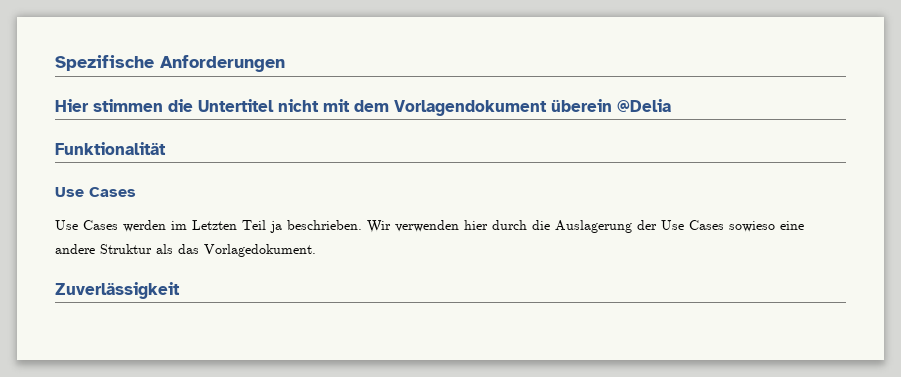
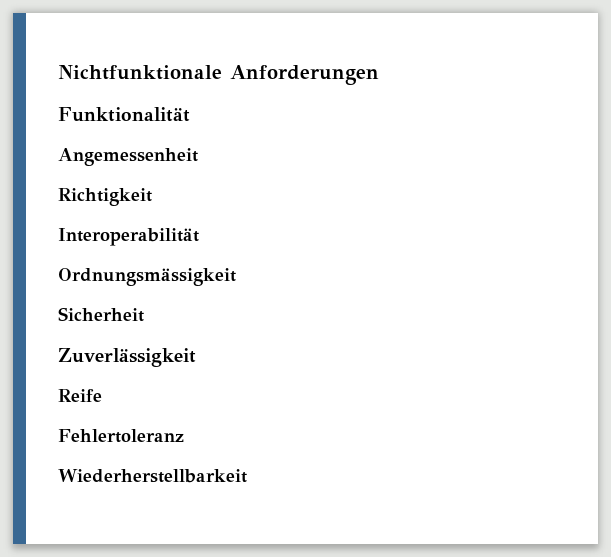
- Spezifische Anforderungen
+ Nichtfunktionale Anforderungen
- Hier stimmen die Untertitel nicht mit dem Vorlagendokument überein @Delia
  Funktionalität
- Use Cases
- Use Cases werden im Letzten Teil ja beschrieben. Wir verwenden hier durch die Auslagerung der Use Cases sowieso eine andere Struktur als das Vorlagedokument.
+ Angemessenheit
+ Richtigkeit
+ Interoperabilität
+ Ordnungsmässigkeit
+ Sicherheit
  Zuverlässigkeit
+ Reife
+ Fehlertoleranz
+ Wiederherstellbarkeit

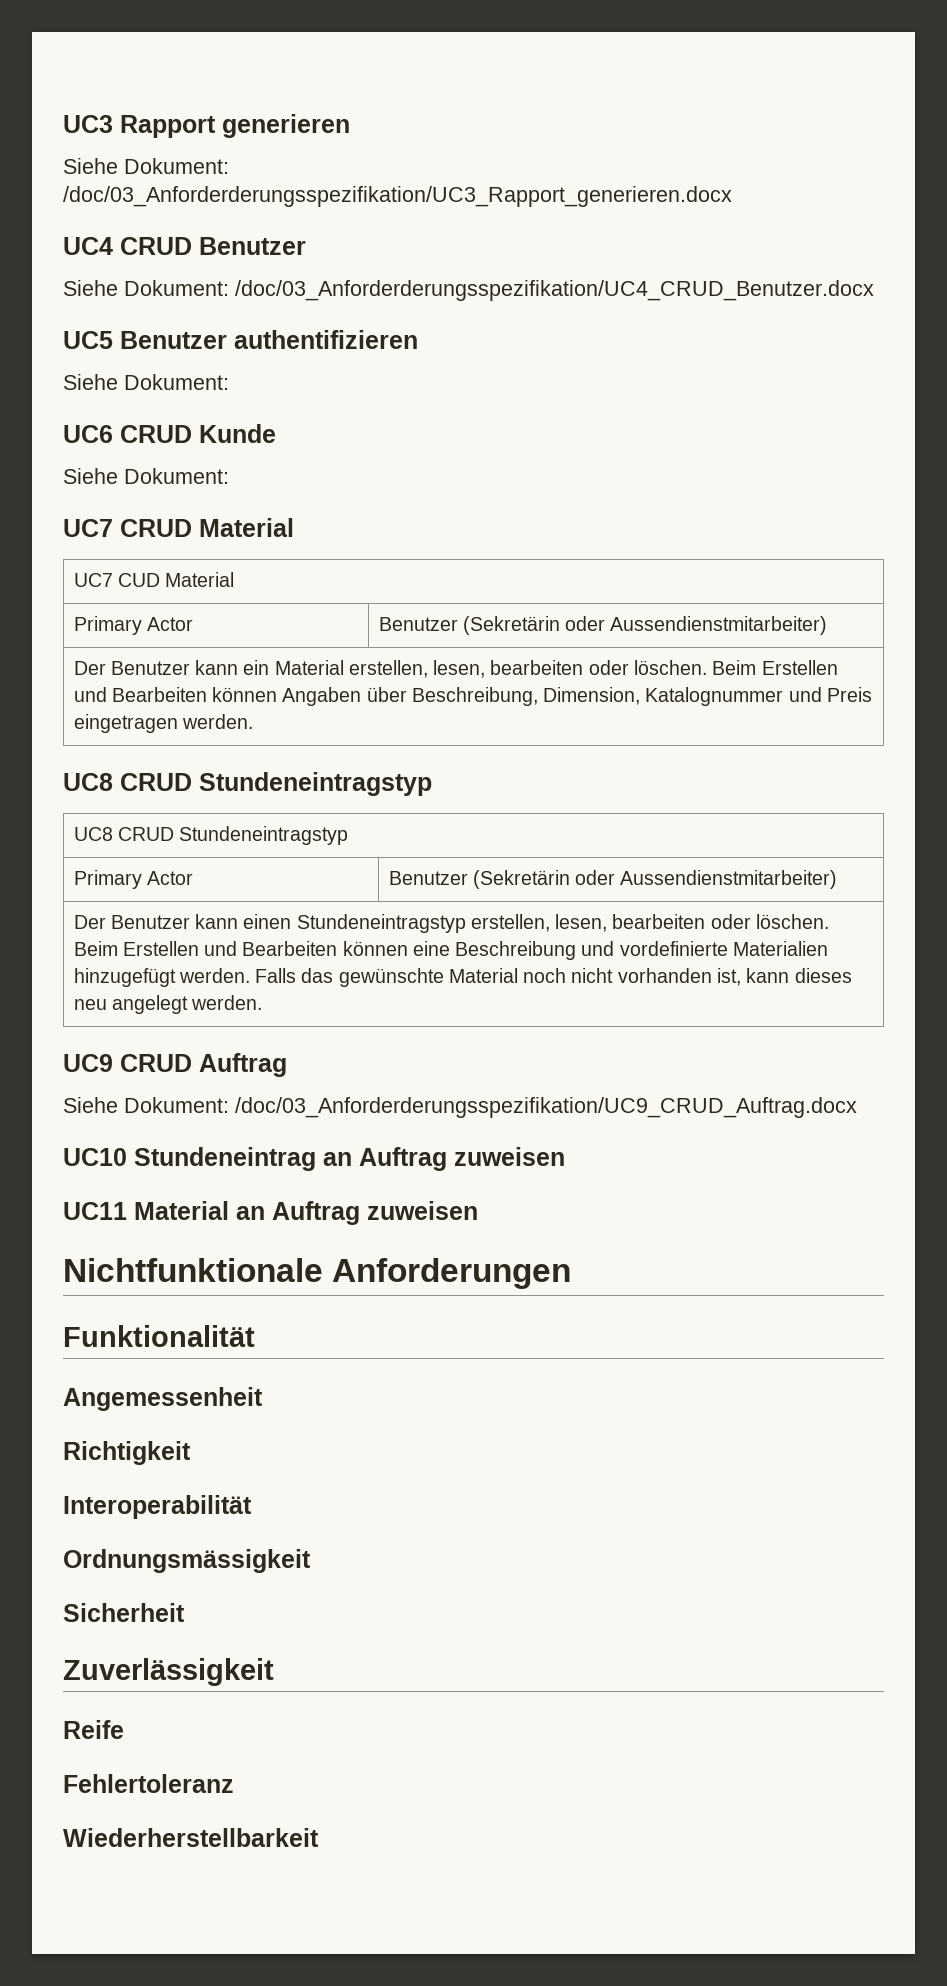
+ UC3 Rapport generieren
+ Siehe Dokument: /doc/03_Anforderderungsspezifikation/UC3_Rapport_generieren.docx
+ UC4 CRUD Benutzer
+ Siehe Dokument: /doc/03_Anforderderungsspezifikation/UC4_CRUD_Benutzer.docx
+ UC5 Benutzer authentifizieren
+ Siehe Dokument:
+ UC6 CRUD Kunde
+ Siehe Dokument:
+ UC7 CRUD Material
+ UC7 CUD Material
+ Primary Actor | Benutzer (Sekretärin oder Aussendienstmitarbeiter)
+ Der Benutzer kann ein Material erstellen, lesen, bearbeiten oder löschen. Beim Erstellen und Bearbeiten können Angaben über Beschreibung, Dimension, Katalognummer und Preis eingetragen werden.
+ UC8 CRUD Stundeneintragstyp
+ UC8 CRUD Stundeneintragstyp
+ Primary Actor | Benutzer (Sekretärin oder Aussendienstmitarbeiter)
+ Der Benutzer kann einen Stundeneintragstyp erstellen, lesen, bearbeiten oder löschen. Beim Erstellen und Bearbeiten können eine Beschreibung und vordefinierte Materialien hinzugefügt werden. Falls das gewünschte Material noch nicht vorhanden ist, kann dieses neu angelegt werden.
+ UC9 CRUD Auftrag
+ Siehe Dokument: /doc/03_Anforderderungsspezifikation/UC9_CRUD_Auftrag.docx
+ UC10 Stundeneintrag an Auftrag zuweisen
+ UC11 Material an Auftrag zuweisen

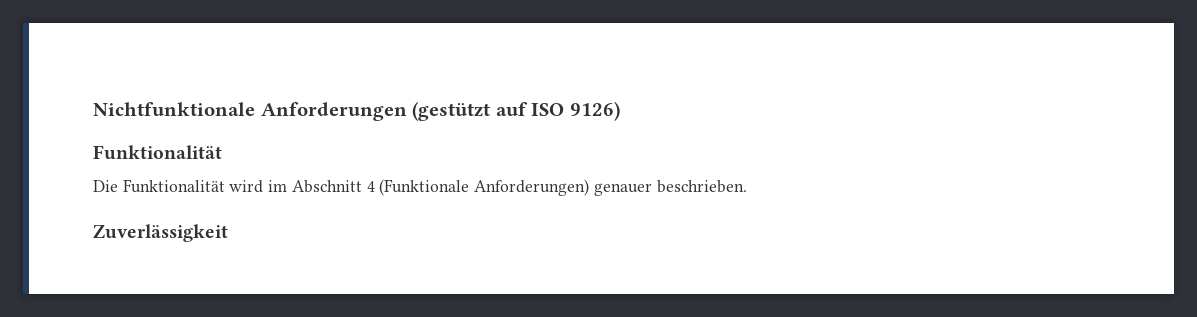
- UC3 Rapport generieren
- Siehe Dokument: /doc/03_Anforderderungsspezifikation/UC3_Rapport_generieren.docx
- UC4 CRUD Benutzer
- Siehe Dokument: /doc/03_Anforderderungsspezifikation/UC4_CRUD_Benutzer.docx
- UC5 Benutzer authentifizieren
- Siehe Dokument:
- UC6 CRUD Kunde
- Siehe Dokument:
- UC7 CRUD Material
- UC7 CUD Material
- Primary Actor | Benutzer (Sekretärin oder Aussendienstmitarbeiter)
- Der Benutzer kann ein Material erstellen, lesen, bearbeiten oder löschen. Beim Erstellen und Bearbeiten können Angaben über Beschreibung, Dimension, Katalognummer und Preis eingetragen werden.
- UC8 CRUD Stundeneintragstyp
- UC8 CRUD Stundeneintragstyp
- Primary Actor | Benutzer (Sekretärin oder Aussendienstmitarbeiter)
- Der Benutzer kann einen Stundeneintragstyp erstellen, lesen, bearbeiten oder löschen. Beim Erstellen und Bearbeiten können eine Beschreibung und vordefinierte Materialien hinzugefügt werden. Falls das gewünschte Material noch nicht vorhanden ist, kann dieses neu angelegt werden.
- UC9 CRUD Auftrag
- Siehe Dokument: /doc/03_Anforderderungsspezifikation/UC9_CRUD_Auftrag.docx
- UC10 Stundeneintrag an Auftrag zuweisen
- UC11 Material an Auftrag zuweisen
- Nichtfunktionale Anforderungen
+ Nichtfunktionale Anforderungen (gestützt auf ISO 9126)
  Funktionalität
- Angemessenheit
- Richtigkeit
- Interoperabilität
- Ordnungsmässigkeit
- Sicherheit
+ Die Funktionalität wird im Abschnitt 4 (Funktionale Anforderungen) genauer beschrieben.
  Zuverlässigkeit
- Reife
- Fehlertoleranz
- Wiederherstellbarkeit

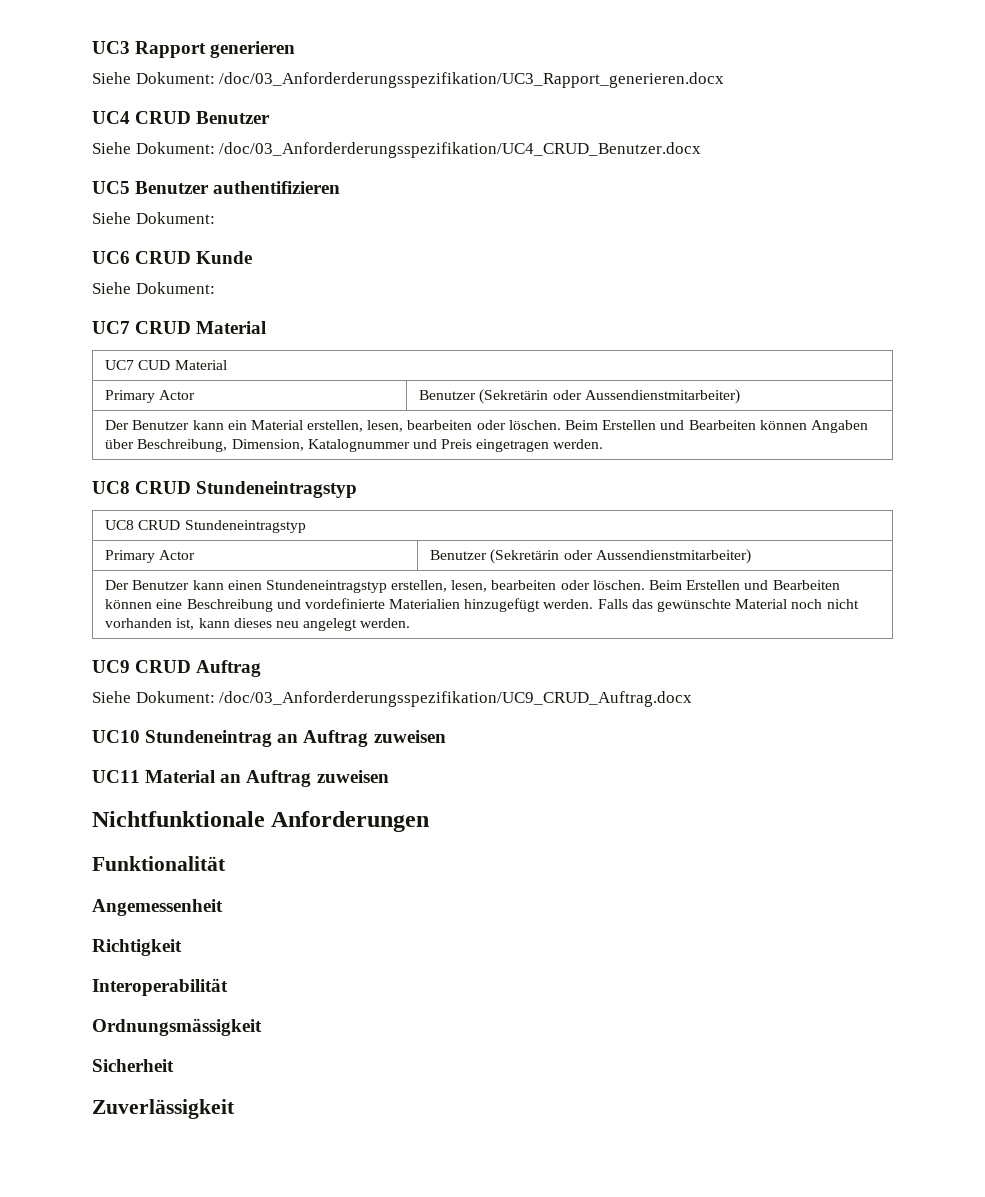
- Nichtfunktionale Anforderungen (gestützt auf ISO 9126)
+ UC3 Rapport generieren
+ Siehe Dokument: /doc/03_Anforderderungsspezifikation/UC3_Rapport_generieren.docx
+ UC4 CRUD Benutzer
+ Siehe Dokument: /doc/03_Anforderderungsspezifikation/UC4_CRUD_Benutzer.docx
+ UC5 Benutzer authentifizieren
+ Siehe Dokument:
+ UC6 CRUD Kunde
+ Siehe Dokument:
+ UC7 CRUD Material
+ UC7 CUD Material
+ Primary Actor | Benutzer (Sekretärin oder Aussendienstmitarbeiter)
+ Der Benutzer kann ein Material erstellen, lesen, bearbeiten oder löschen. Beim Erstellen und Bearbeiten können Angaben über Beschreibung, Dimension, Katalognummer und Preis eingetragen werden.
+ UC8 CRUD Stundeneintragstyp
+ UC8 CRUD Stundeneintragstyp
+ Primary Actor | Benutzer (Sekretärin oder Aussendienstmitarbeiter)
+ Der Benutzer kann einen Stundeneintragstyp erstellen, lesen, bearbeiten oder löschen. Beim Erstellen und Bearbeiten können eine Beschreibung und vordefinierte Materialien hinzugefügt werden. Falls das gewünschte Material noch nicht vorhanden ist, kann dieses neu angelegt werden.
+ UC9 CRUD Auftrag
+ Siehe Dokument: /doc/03_Anforderderungsspezifikation/UC9_CRUD_Auftrag.docx
+ UC10 Stundeneintrag an Auftrag zuweisen
+ UC11 Material an Auftrag zuweisen
+ Nichtfunktionale Anforderungen
  Funktionalität
- Die Funktionalität wird im Abschnitt 4 (Funktionale Anforderungen) genauer beschrieben.
+ Angemessenheit
+ Richtigkeit
+ Interoperabilität
+ Ordnungsmässigkeit
+ Sicherheit

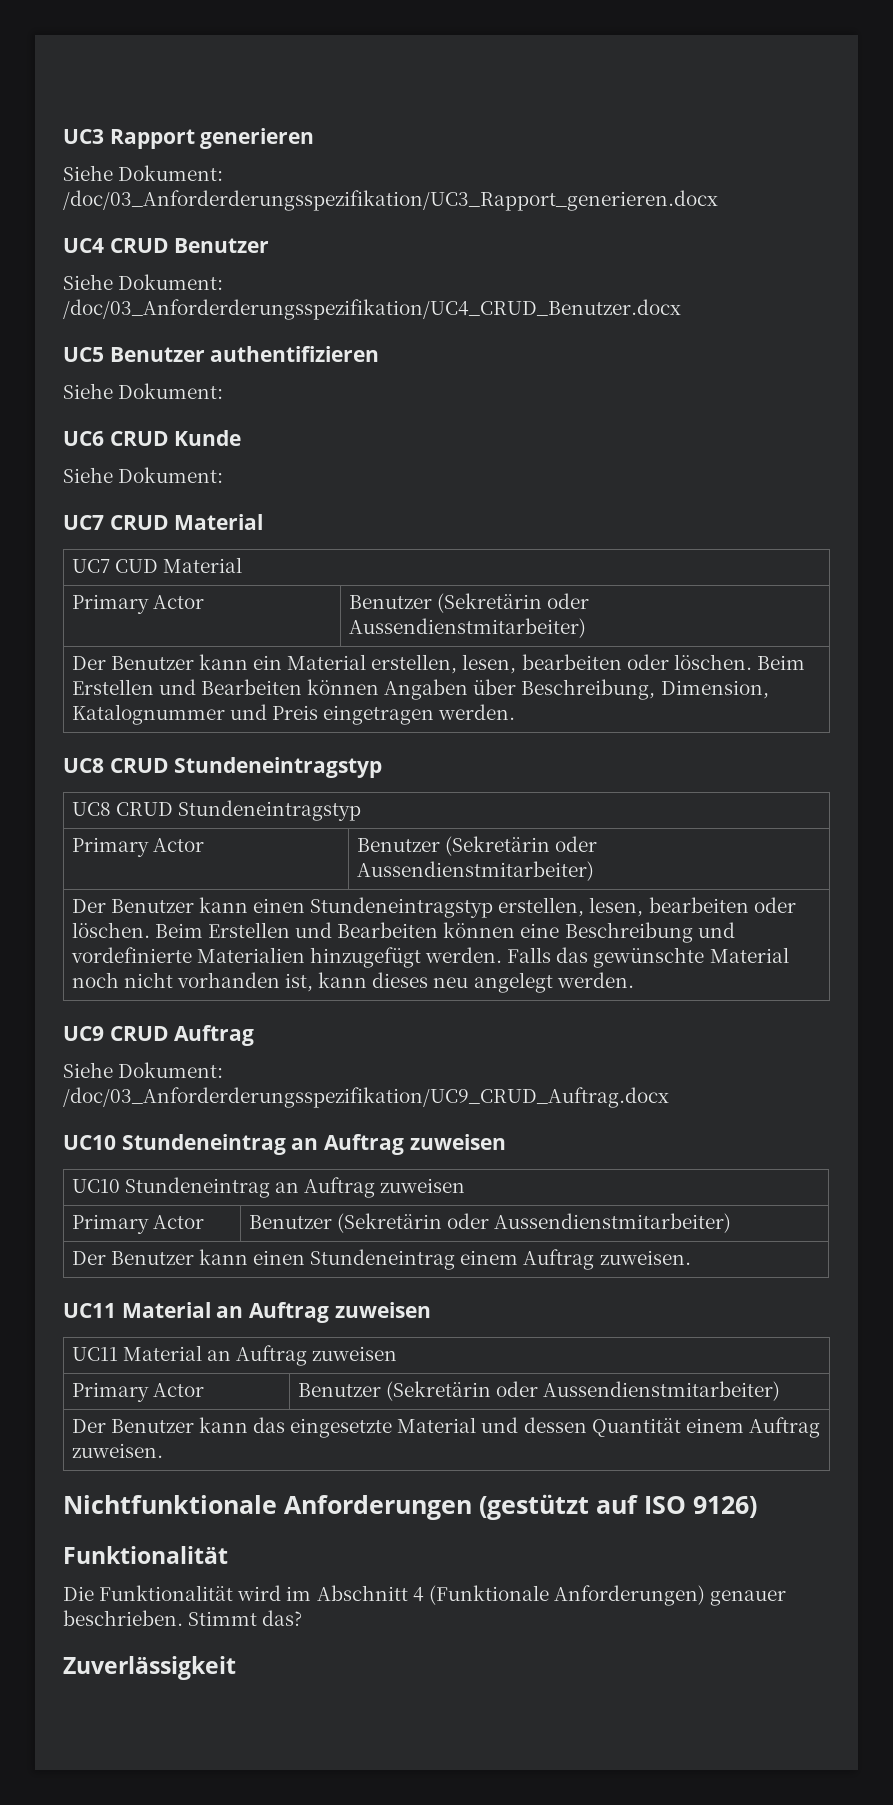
  Siehe Dokument: /doc/03_Anforderderungsspezifikation/UC9_CRUD_Auftrag.docx
  UC10 Stundeneintrag an Auftrag zuweisen
+ UC10 Stundeneintrag an Auftrag zuweisen
+ Primary Actor | Benutzer (Sekretärin oder Aussendienstmitarbeiter)
+ Der Benutzer kann einen Stundeneintrag einem Auftrag zuweisen.
  UC11 Material an Auftrag zuweisen
- Nichtfunktionale Anforderungen
+ UC11 Material an Auftrag zuweisen
+ Primary Actor | Benutzer (Sekretärin oder Aussendienstmitarbeiter)
+ Der Benutzer kann das eingesetzte Material und dessen Quantität einem Auftrag zuweisen.
+ Nichtfunktionale Anforderungen (gestützt auf ISO 9126)
  Funktionalität
- Angemessenheit
- Richtigkeit
- Interoperabilität
- Ordnungsmässigkeit
- Sicherheit
+ Die Funktionalität wird im Abschnitt 4 (Funktionale Anforderungen) genauer beschrieben. Stimmt das?

